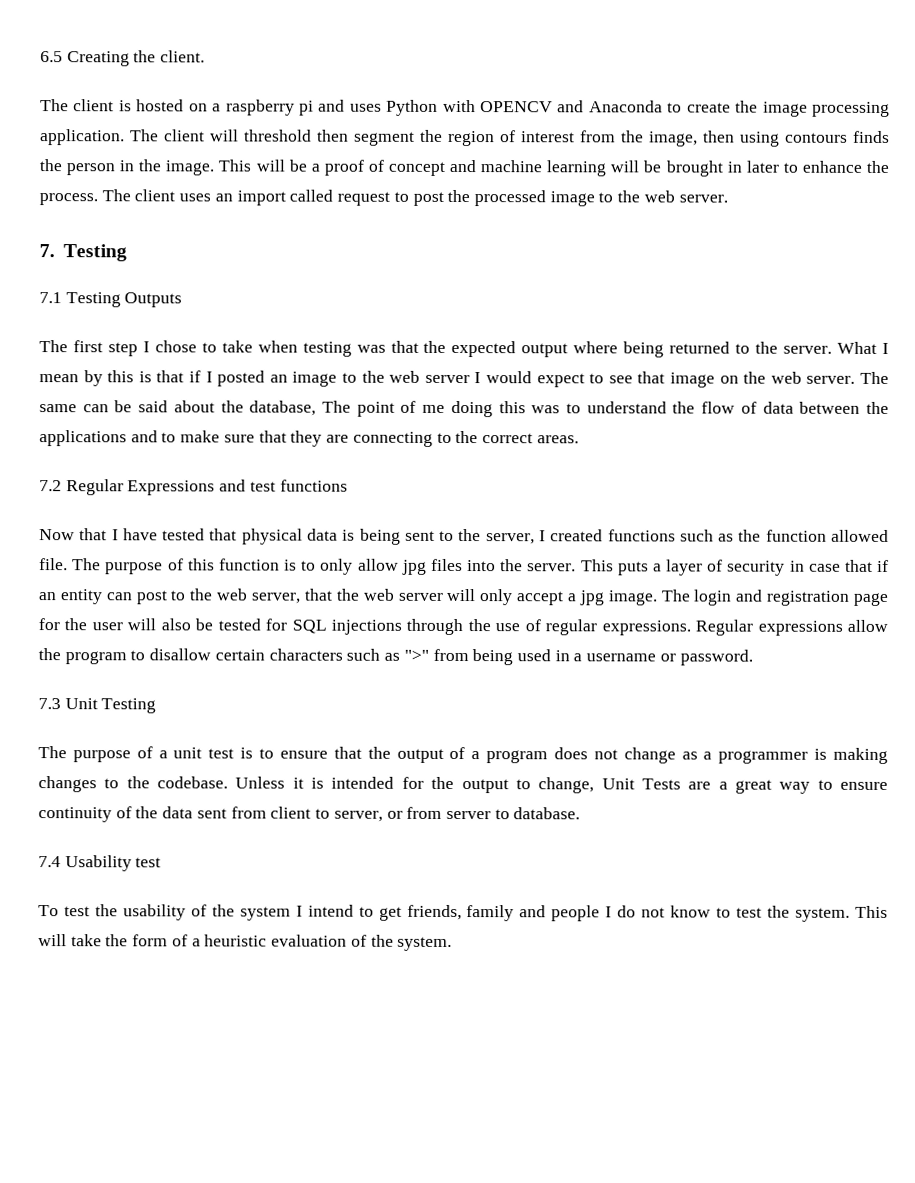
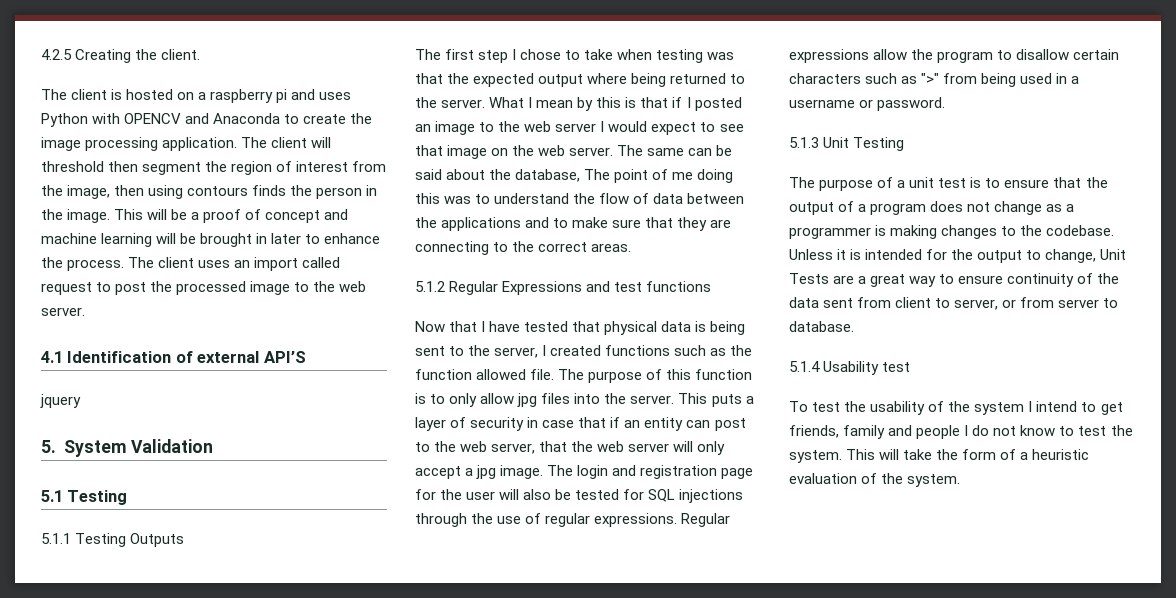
- 6.5 Creating the client.
+ 4.2.5 Creating the client.
- 7. Testing
- 7.1 Testing Outputs
+ 4.1 Identification of external API’S
+ jquery
+ 5. System Validation
+ 5.1 Testing
+ 5.1.1 Testing Outputs
- 7.2 Regular Expressions and test functions
+ 5.1.2 Regular Expressions and test functions
- 7.3 Unit Testing
+ 5.1.3 Unit Testing
- 7.4 Usability test
+ 5.1.4 Usability test

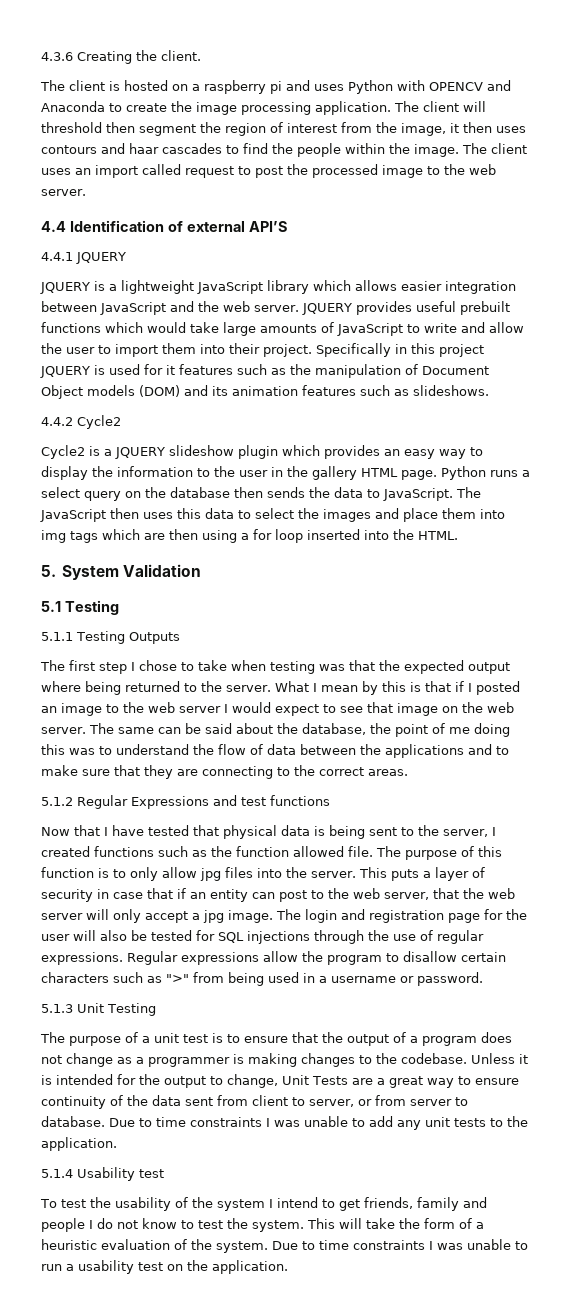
- 4.2.5 Creating the client.
+ 4.3.6 Creating the client.
- The client will threshold then segment the region of interest from the image, then using contours finds the person in the image. This will be a proof of concept and machine learning will be brought in later to enhance the process.
+ The client will threshold then segment the region of interest from the image, it then uses contours and haar cascades to find the people within the image.
- 4.1 Identification of external API’S
+ 4.4 Identification of external API’S
- jquery
+ 4.4.1 JQUERY
+ JQUERY is a lightweight JavaScript library which allows easier integration between JavaScript and the web server. JQUERY provides useful prebuilt functions which would take large amounts of JavaScript to write and allow the user to import them into their project. Specifically in this project JQUERY is used for it features such as the manipulation of Document Object models (DOM) and its animation features such as slideshows.
+ 4.4.2 Cycle2
+ Cycle2 is a JQUERY slideshow plugin which provides an easy way to display the information to the user in the gallery HTML page. Python runs a select query on the database then sends the data to JavaScript. The JavaScript then uses this data to select the images and place them into img tags which are then using a for loop inserted into the HTML.
- The same can be said about the database, The point of me doing this was to understand the flow of data between the applications and to make sure that they are connecting to the correct areas.
+ The same can be said about the database, the point of me doing this was to understand the flow of data between the applications and to make sure that they are connecting to the correct areas.
+ Due to time constraints I was unable to add any unit tests to the application.
+ Due to time constraints I was unable to run a usability test on the application.

